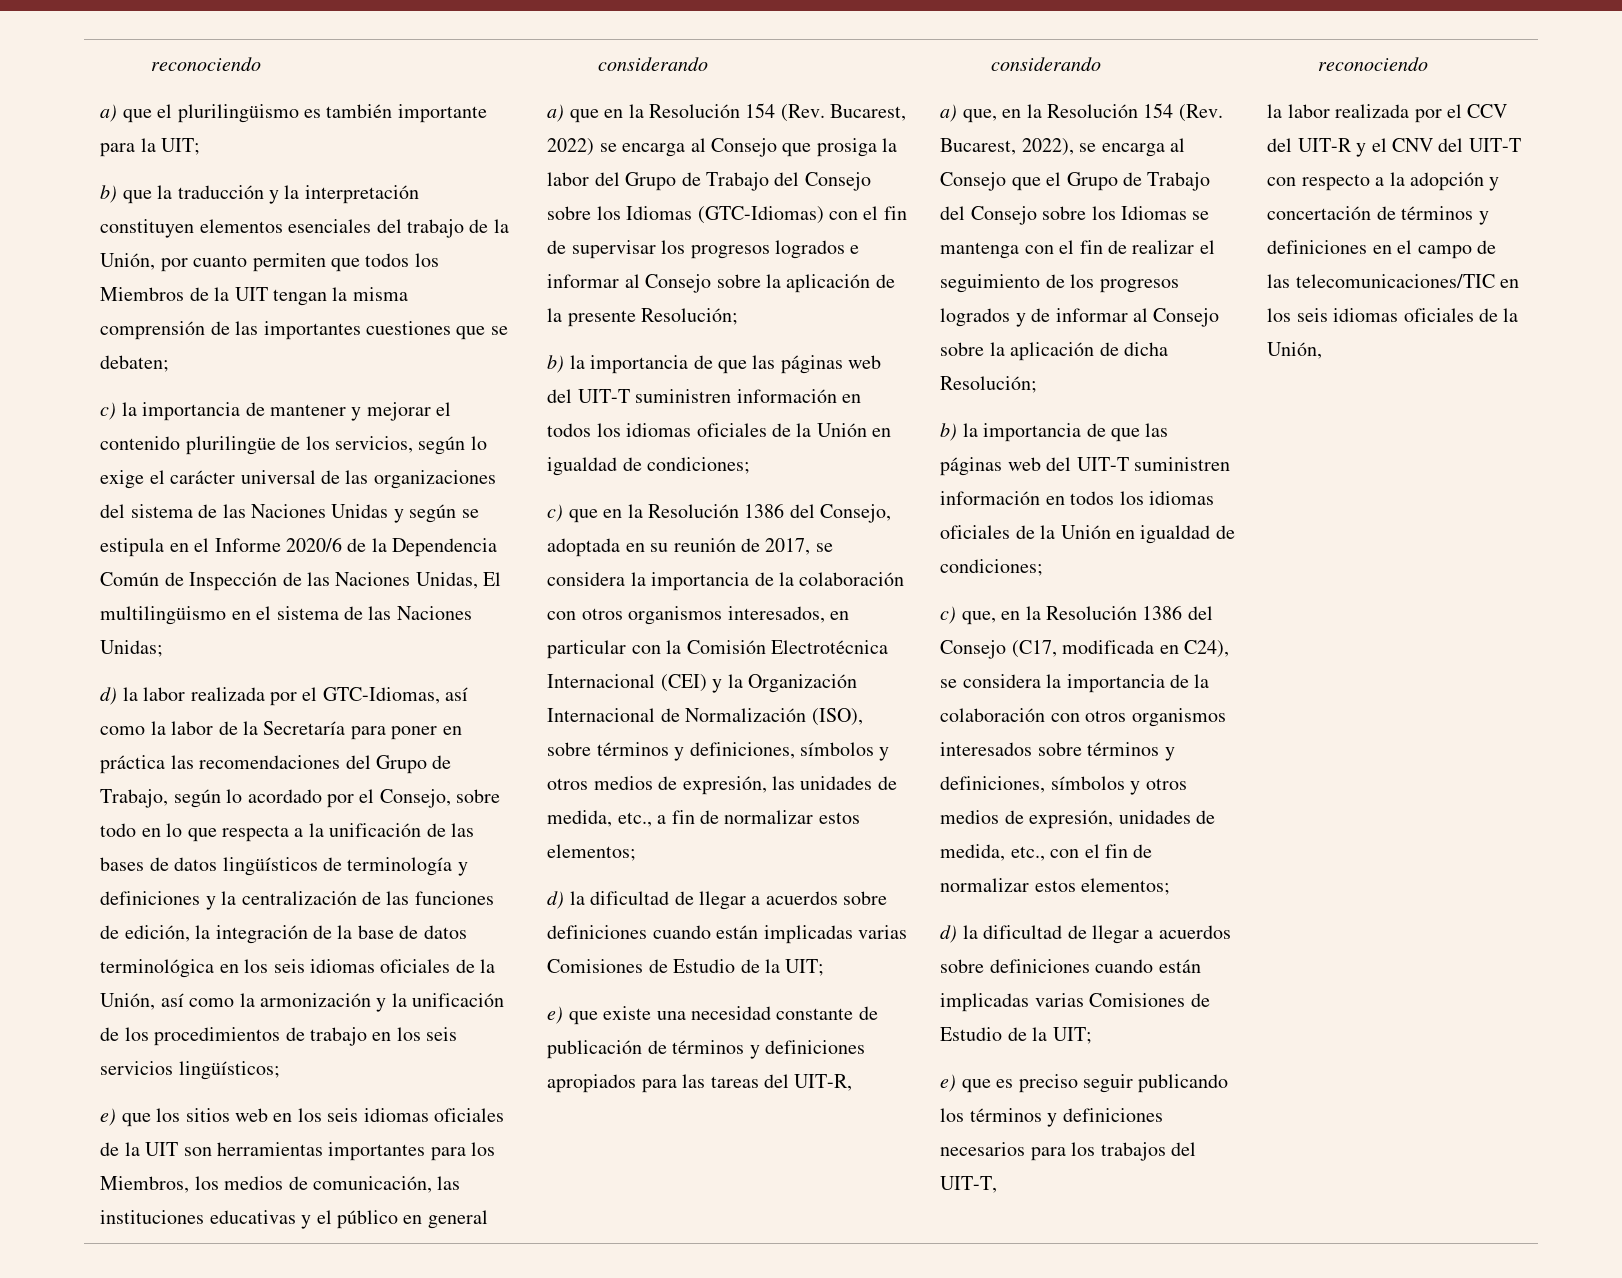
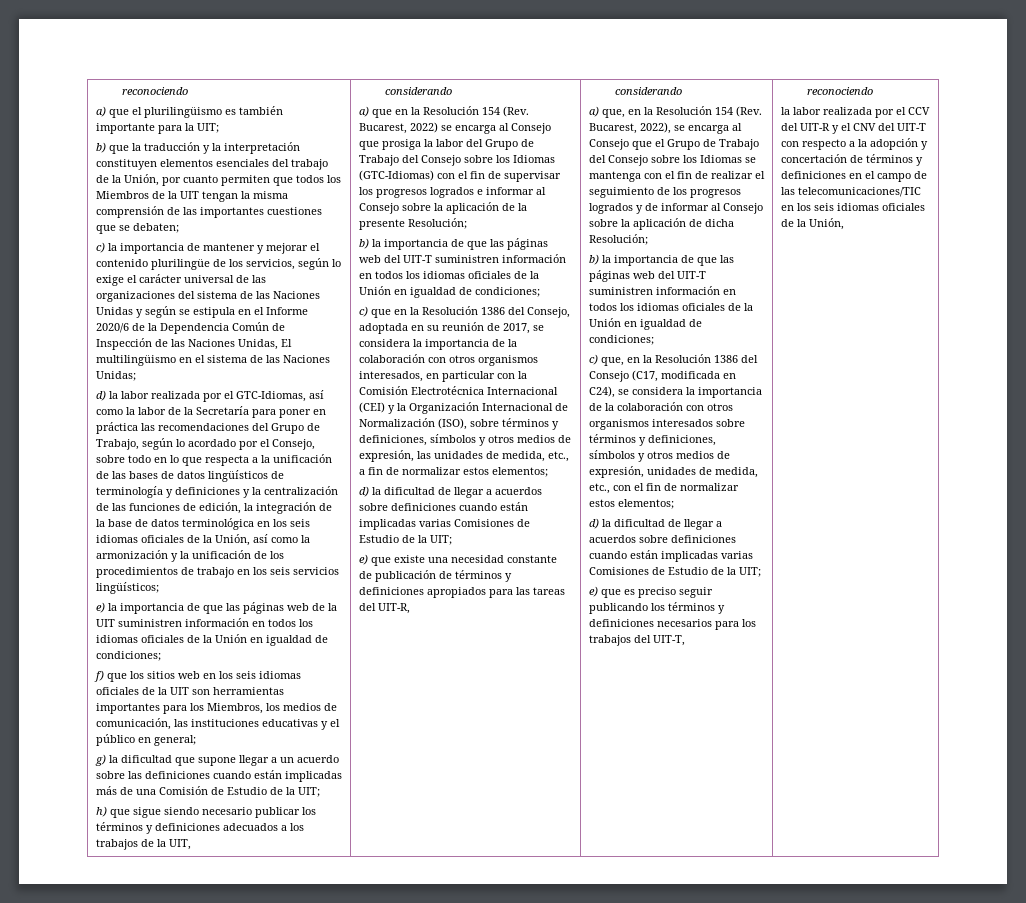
- e) que los sitios web en los seis idiomas oficiales de la UIT son herramientas importantes para los Miembros, los medios de comunicación, las instituciones educativas y el público en general
+ e) la importancia de que las páginas web de la UIT suministren información en todos los idiomas oficiales de la Unión en igualdad de condiciones;
+ f) que los sitios web en los seis idiomas oficiales de la UIT son herramientas importantes para los Miembros, los medios de comunicación, las instituciones educativas y el público en general;
+ g) la dificultad que supone llegar a un acuerdo sobre las definiciones cuando están implicadas más de una Comisión de Estudio de la UIT;
+ h) que sigue siendo necesario publicar los términos y definiciones adecuados a los trabajos de la UIT,

